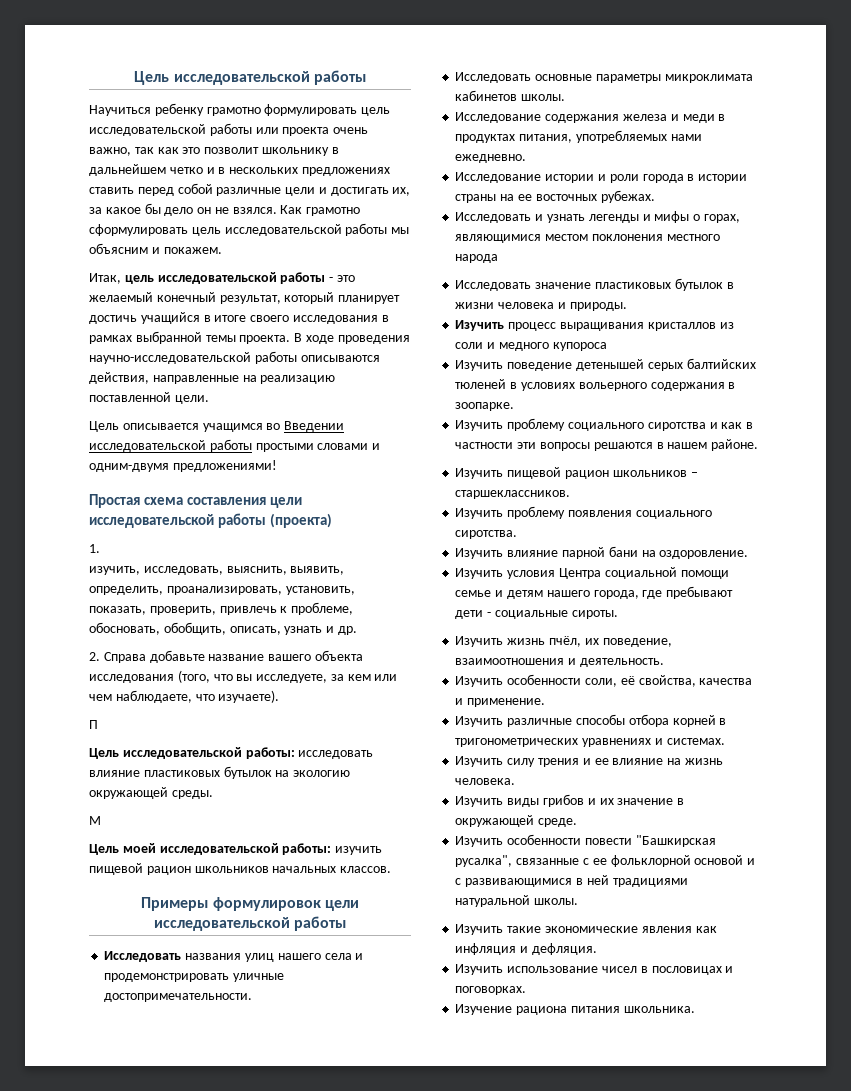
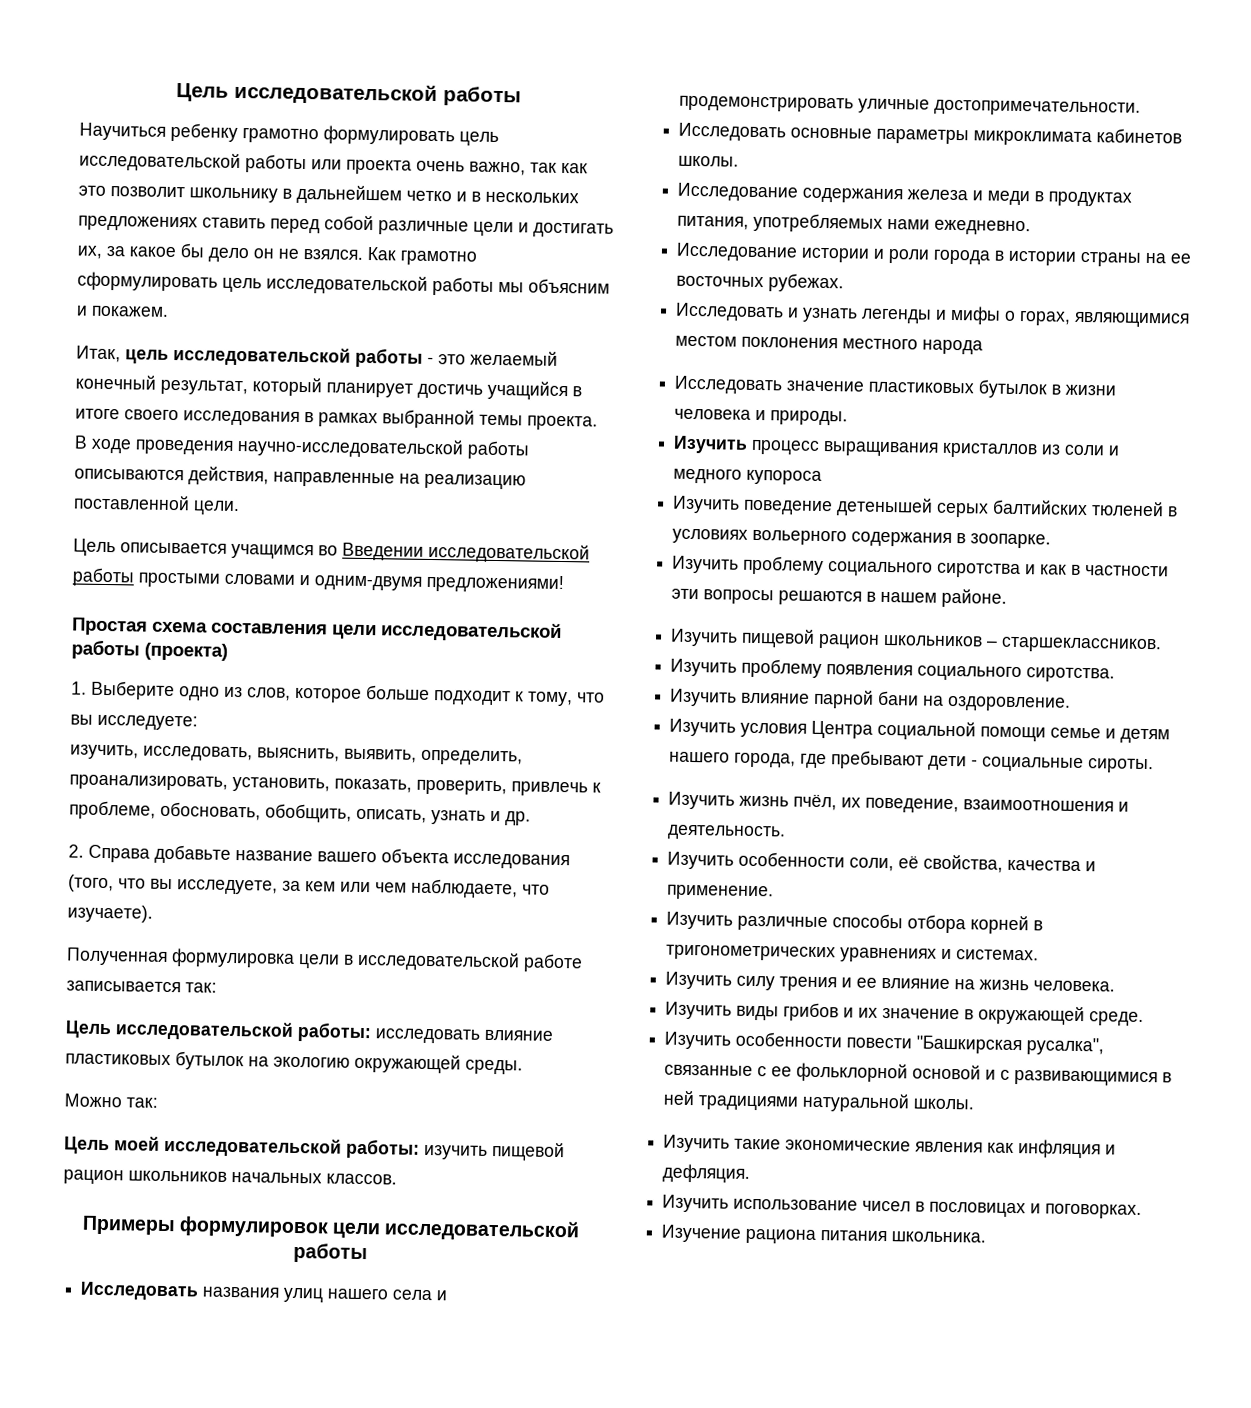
- 1.
+ 1. Выберите одно из слов, которое больше подходит к тому, что вы исследуете:
- П
+ Полученная формулировка цели в исследовательской работе записывается так:
- М
+ Можно так:

